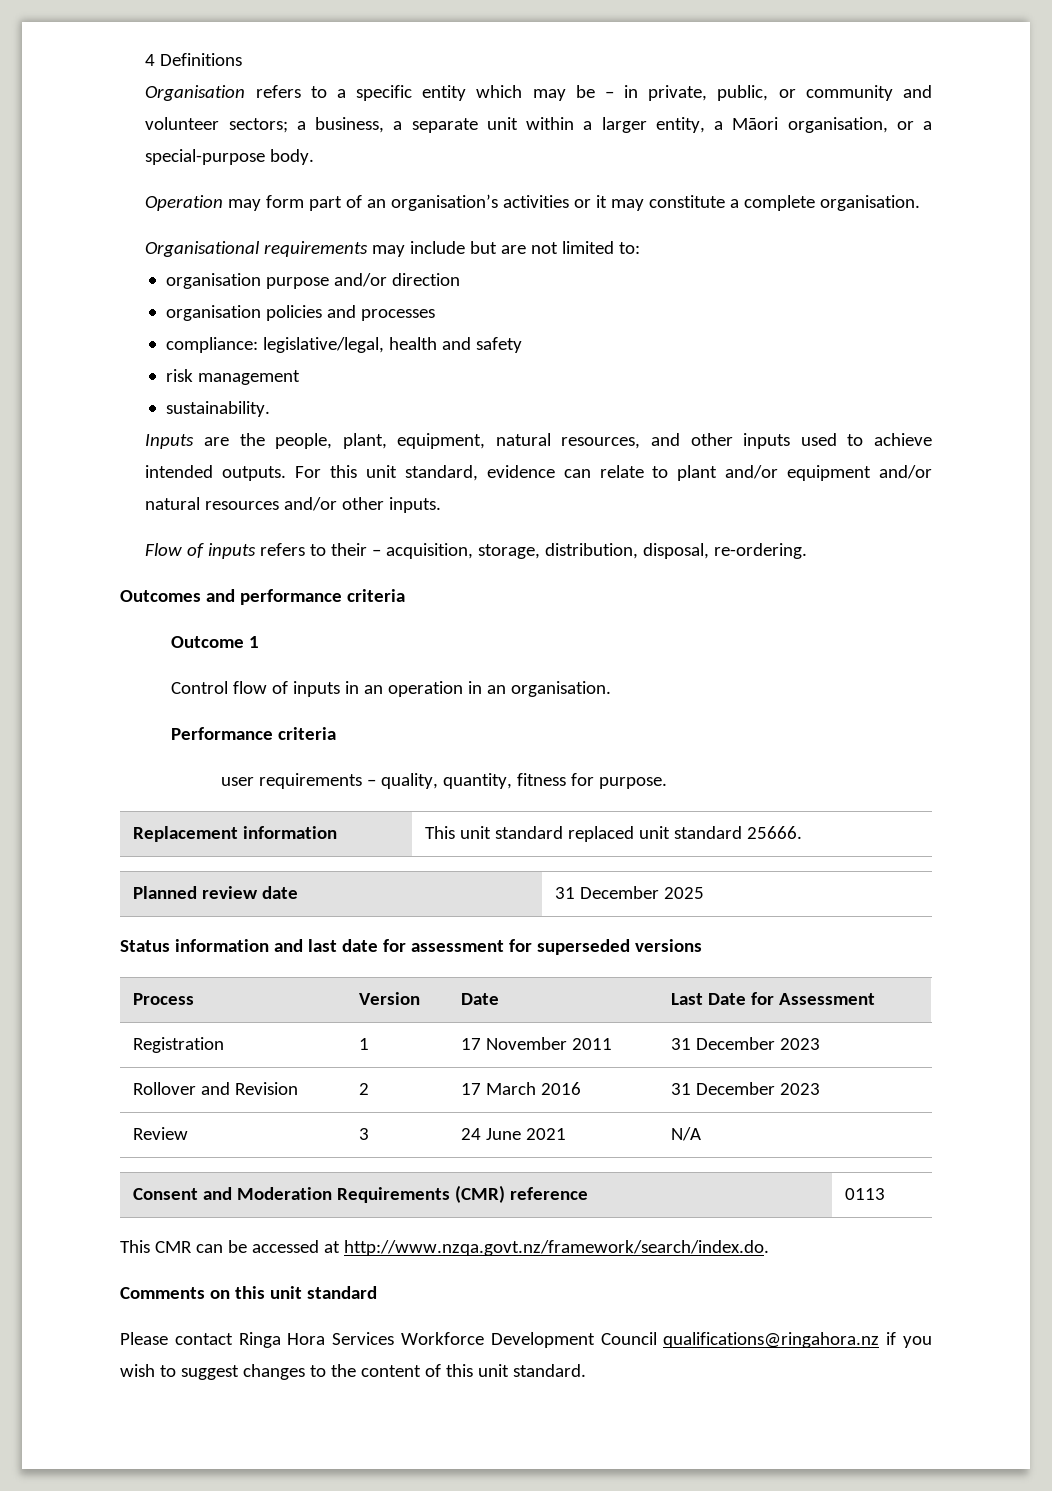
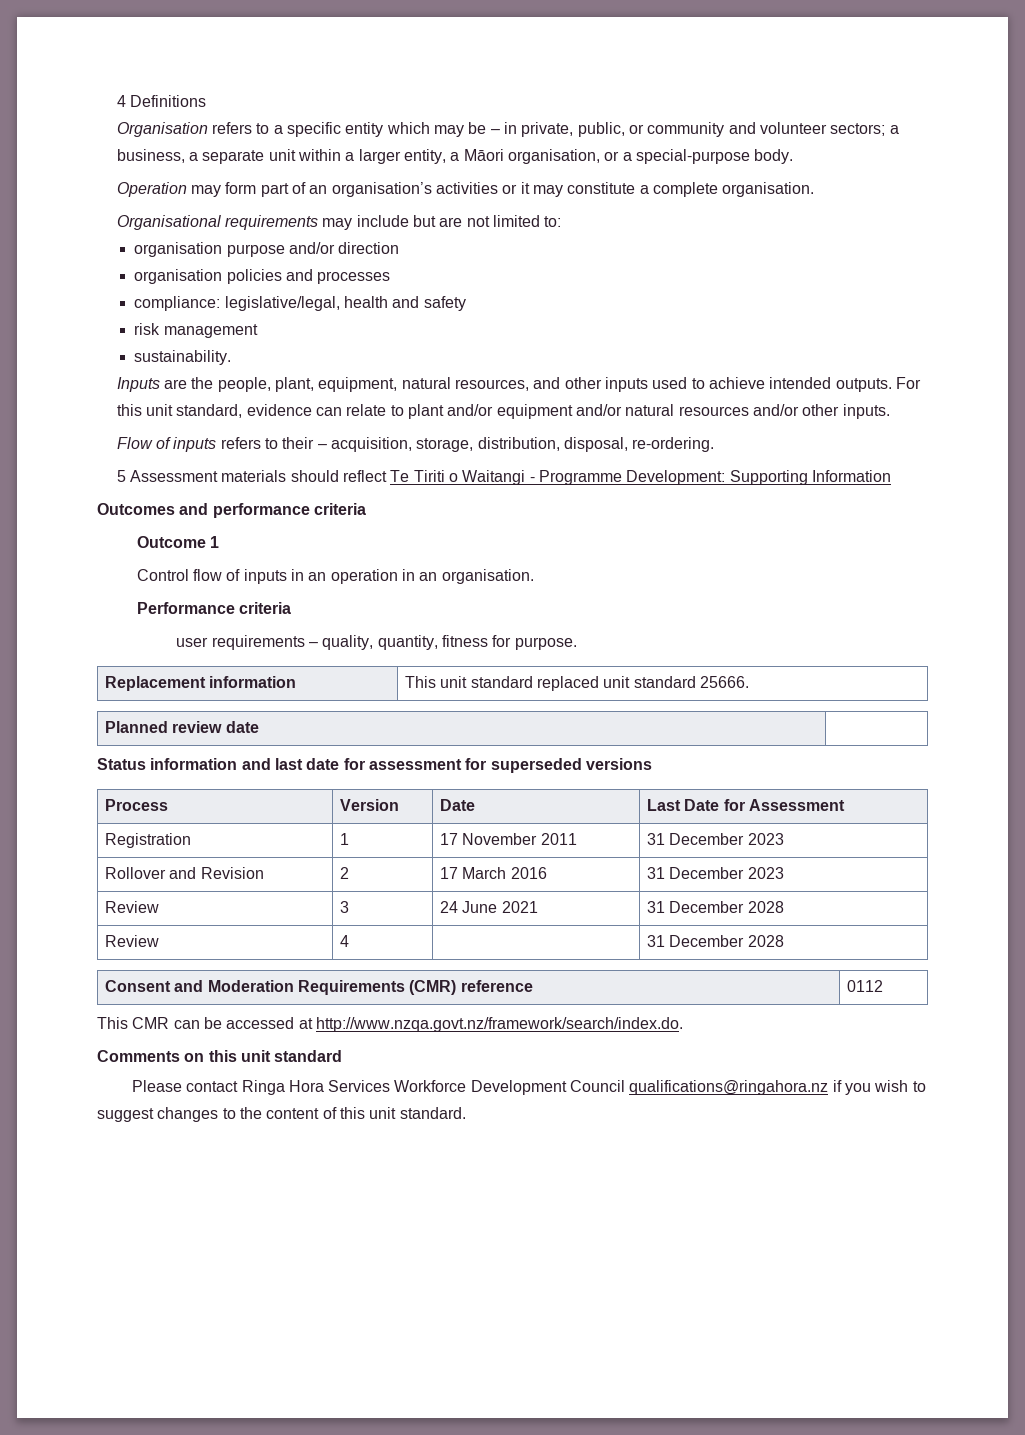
+ 5 Assessment materials should reflect Te Tiriti o Waitangi - Programme Development: Supporting Information
- Planned review date | 31 December 2025
+ Planned review date |
- Review | 3 | 24 June 2021 | N/A
+ Review | 3 | 24 June 2021 | 31 December 2028
+ Review | 4 | | 31 December 2028
- Consent and Moderation Requirements (CMR) reference | 0113
+ Consent and Moderation Requirements (CMR) reference | 0112

